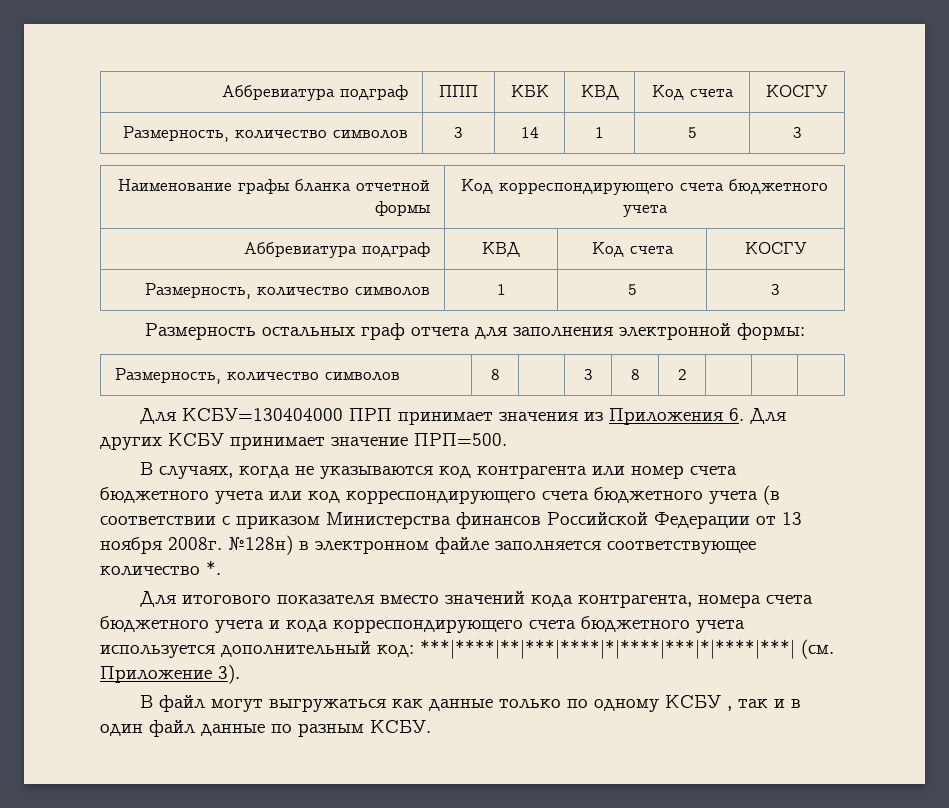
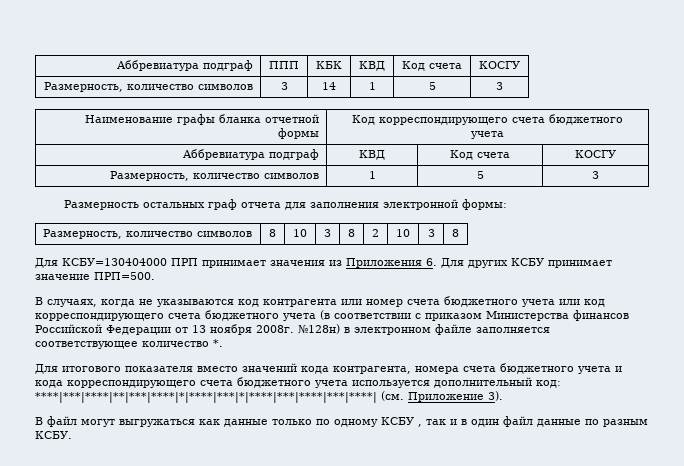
- Размерность, количество символов | 8 | | 3 | 8 | 2 | | |
+ Размерность, количество символов | 8 | 10 | 3 | 8 | 2 | 10 | 3 | 8
- Для итогового показателя вместо значений кода контрагента, номера счета бюджетного учета и кода корреспондирующего счета бюджетного учета используется дополнительный код: ***|****|**|***|****|*|****|***|*|****|***| (см. Приложение 3).
+ Для итогового показателя вместо значений кода контрагента, номера счета бюджетного учета и кода корреспондирующего счета бюджетного учета используется дополнительный код: ****|***|****|**|***|****|*|****|***|*|****|***|****|***|****| (см. Приложение 3).

